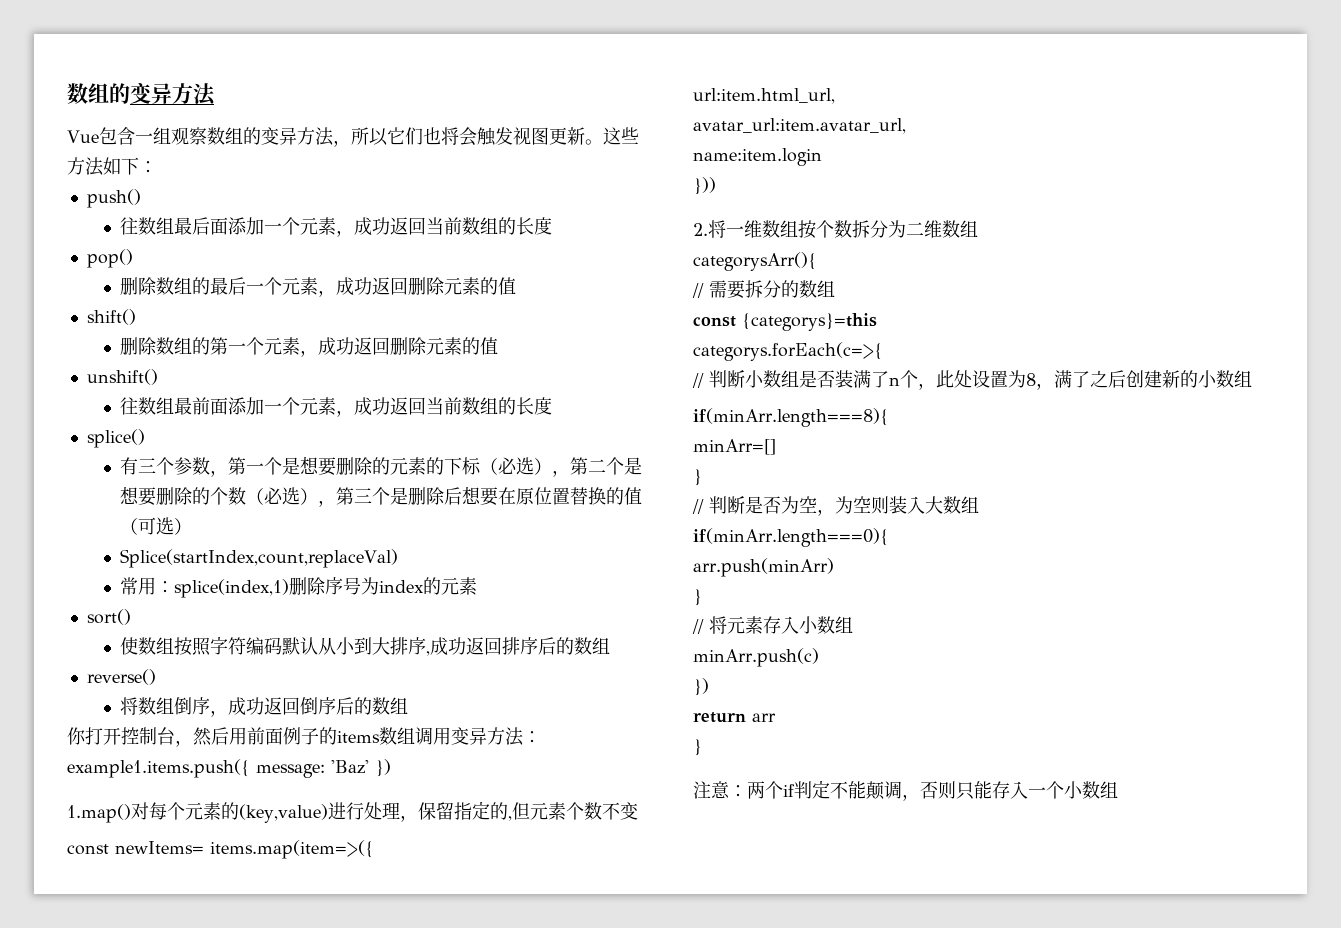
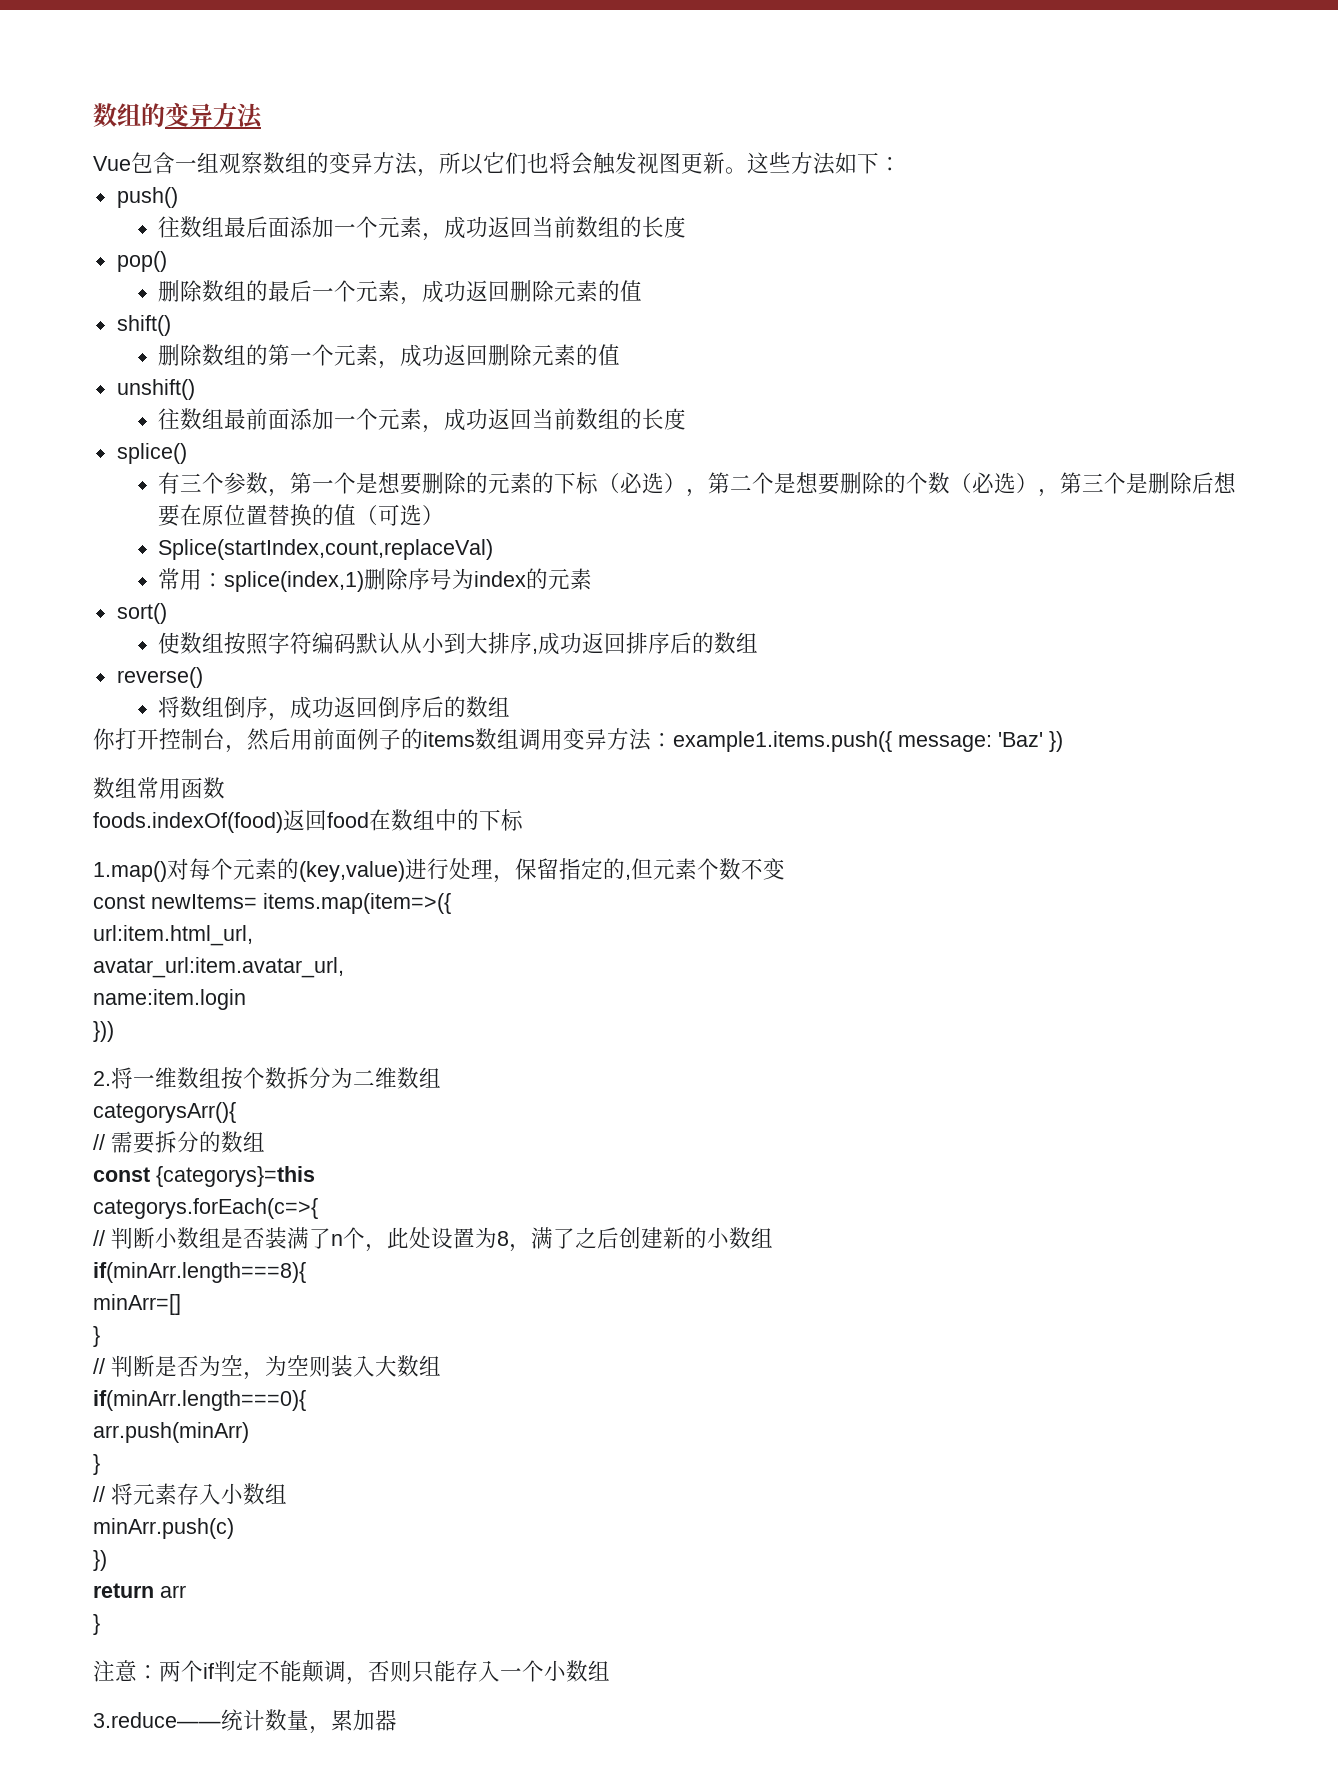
+ 数组常用函数
+ foods.indexOf(food)返回food在数组中的下标
+ 3.reduce——统计数量，累加器

